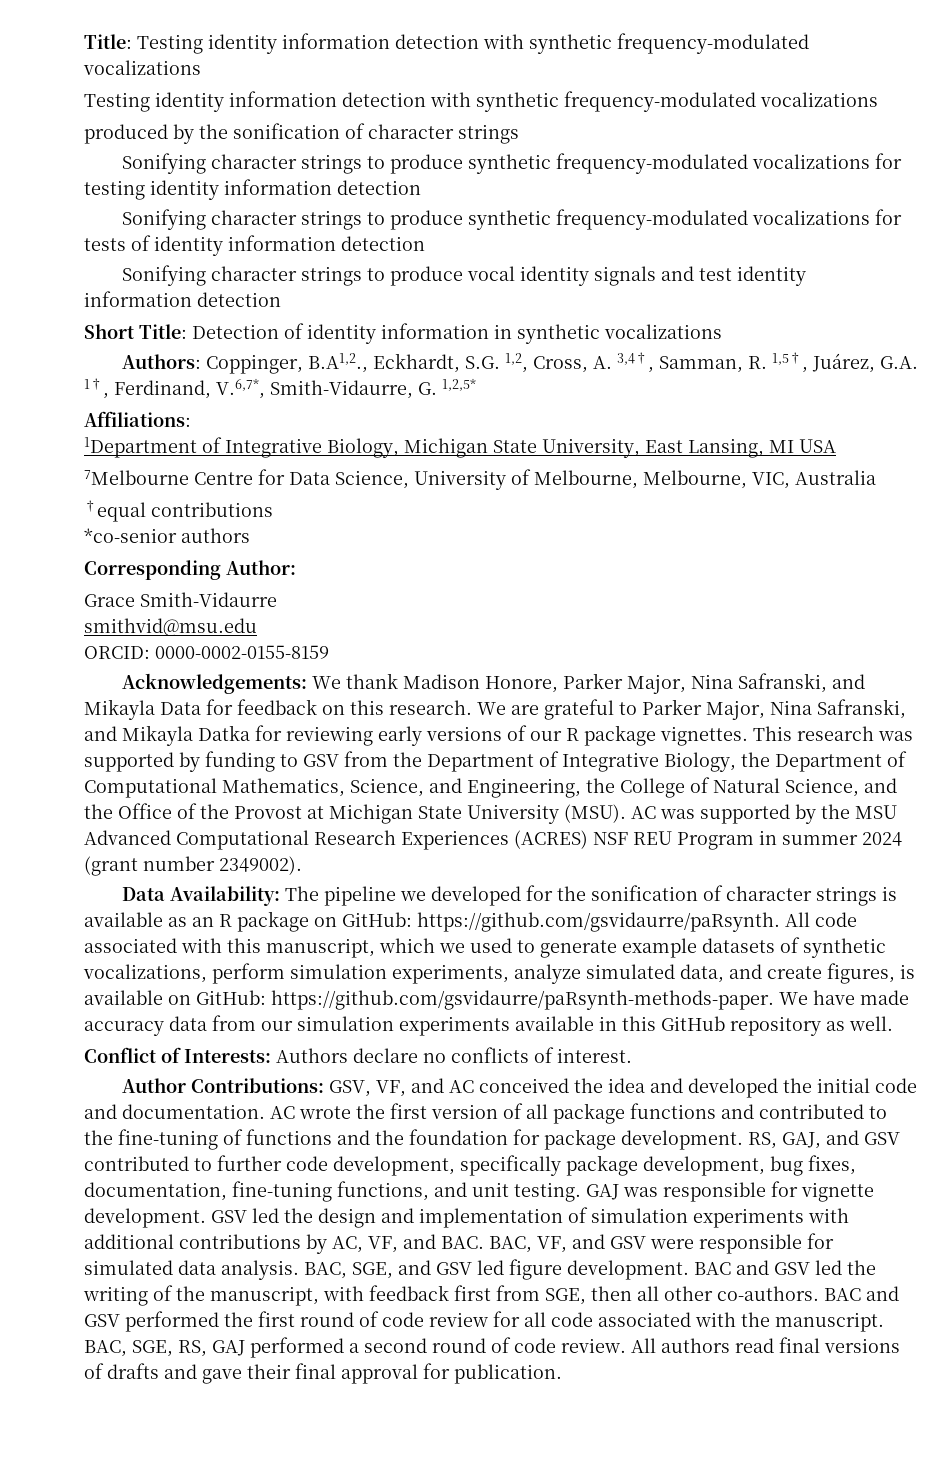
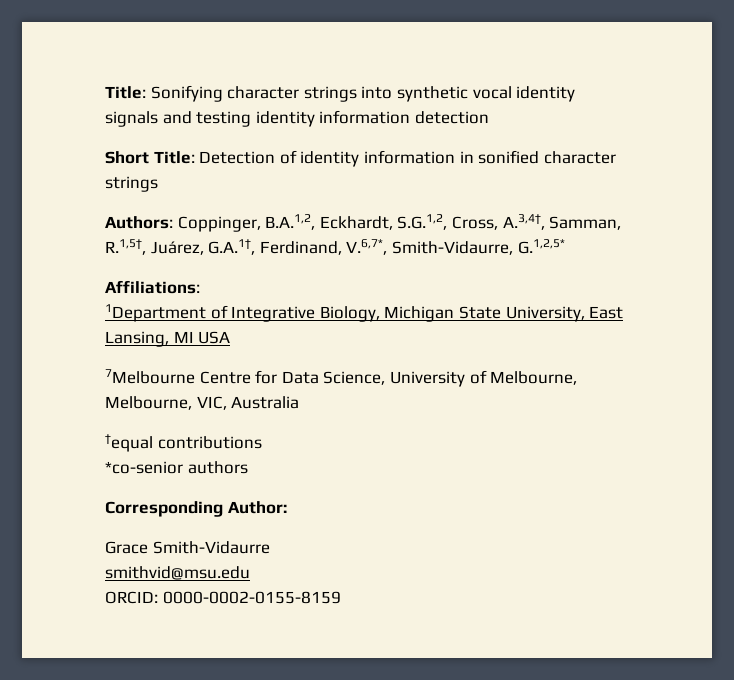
- Title: Testing identity information detection with synthetic frequency-modulated vocalizations
- Testing identity information detection with synthetic frequency-modulated vocalizations
- produced by the sonification of character strings
- Sonifying character strings to produce synthetic frequency-modulated vocalizations for testing identity information detection
- Sonifying character strings to produce synthetic frequency-modulated vocalizations for tests of identity information detection
- Sonifying character strings to produce vocal identity signals and test identity information detection
+ Title: Sonifying character strings into synthetic vocal identity signals and testing identity information detection
- Short Title: Detection of identity information in synthetic vocalizations
+ Short Title: Detection of identity information in sonified character strings
- Authors: Coppinger, B.A1,2., Eckhardt, S.G. 1,2, Cross, A. 3,4†, Samman, R. 1,5†, Juárez, G.A. 1†, Ferdinand, V.6,7*, Smith-Vidaurre, G. 1,2,5*
+ Authors: Coppinger, B.A.1,2, Eckhardt, S.G.1,2, Cross, A.3,4†, Samman, R.1,5†, Juárez, G.A.1†, Ferdinand, V.6,7*, Smith-Vidaurre, G.1,2,5*
- Acknowledgements: We thank Madison Honore, Parker Major, Nina Safranski, and Mikayla Data for feedback on this research. We are grateful to Parker Major, Nina Safranski, and Mikayla Datka for reviewing early versions of our R package vignettes. This research was supported by funding to GSV from the Department of Integrative Biology, the Department of Computational Mathematics, Science, and Engineering, the College of Natural Science, and the Office of the Provost at Michigan State University (MSU). AC was supported by the MSU Advanced Computational Research Experiences (ACRES) NSF REU Program in summer 2024 (grant number 2349002).
- Data Availability: The pipeline we developed for the sonification of character strings is available as an R package on GitHub: https://github.com/gsvidaurre/paRsynth. All code associated with this manuscript, which we used to generate example datasets of synthetic vocalizations, perform simulation experiments, analyze simulated data, and create figures, is available on GitHub: https://github.com/gsvidaurre/paRsynth-methods-paper. We have made accuracy data from our simulation experiments available in this GitHub repository as well.
- Conflict of Interests: Authors declare no conflicts of interest.
- Author Contributions: GSV, VF, and AC conceived the idea and developed the initial code and documentation. AC wrote the first version of all package functions and contributed to the fine-tuning of functions and the foundation for package development. RS, GAJ, and GSV contributed to further code development, specifically package development, bug fixes, documentation, fine-tuning functions, and unit testing. GAJ was responsible for vignette development. GSV led the design and implementation of simulation experiments with additional contributions by AC, VF, and BAC. BAC, VF, and GSV were responsible for simulated data analysis. BAC, SGE, and GSV led figure development. BAC and GSV led the writing of the manuscript, with feedback first from SGE, then all other co-authors. BAC and GSV performed the first round of code review for all code associated with the manuscript. BAC, SGE, RS, GAJ performed a second round of code review. All authors read final versions of drafts and gave their final approval for publication.

